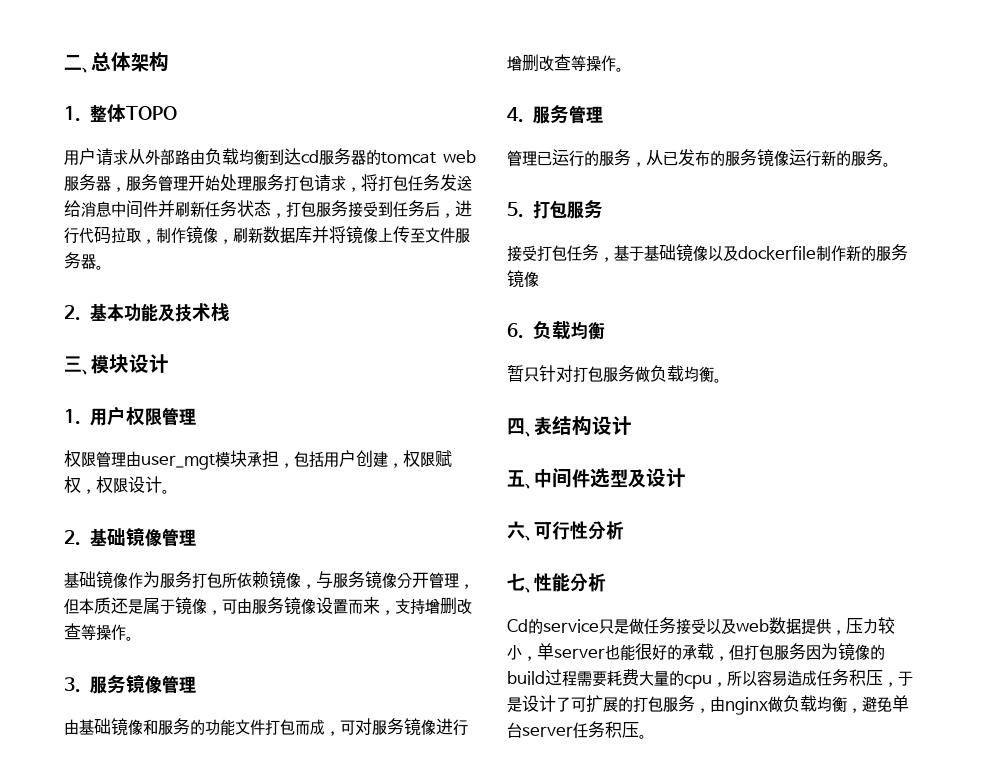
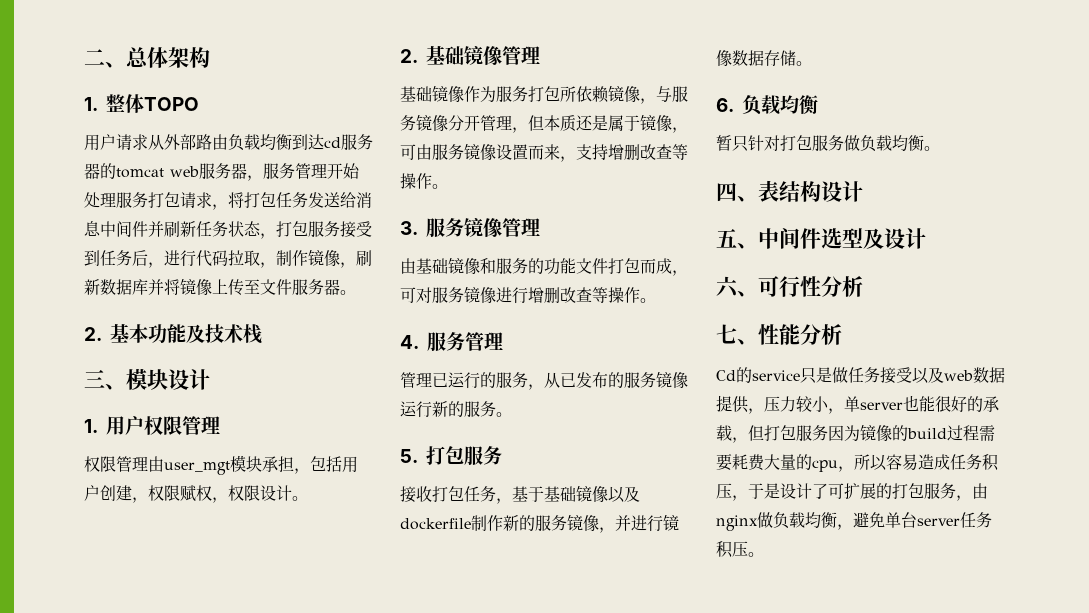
- 接受打包任务，基于基础镜像以及dockerfile制作新的服务镜像
+ 接收打包任务，基于基础镜像以及dockerfile制作新的服务镜像，并进行镜像数据存储。

